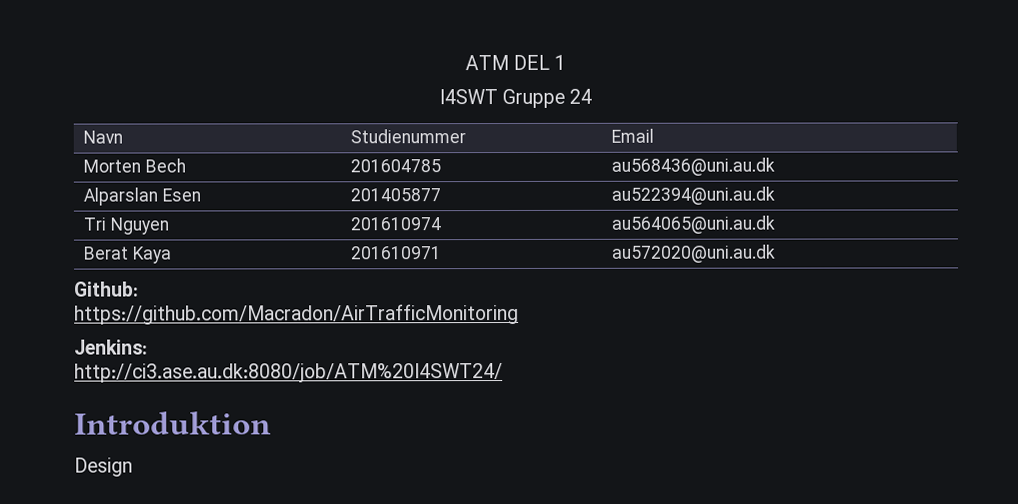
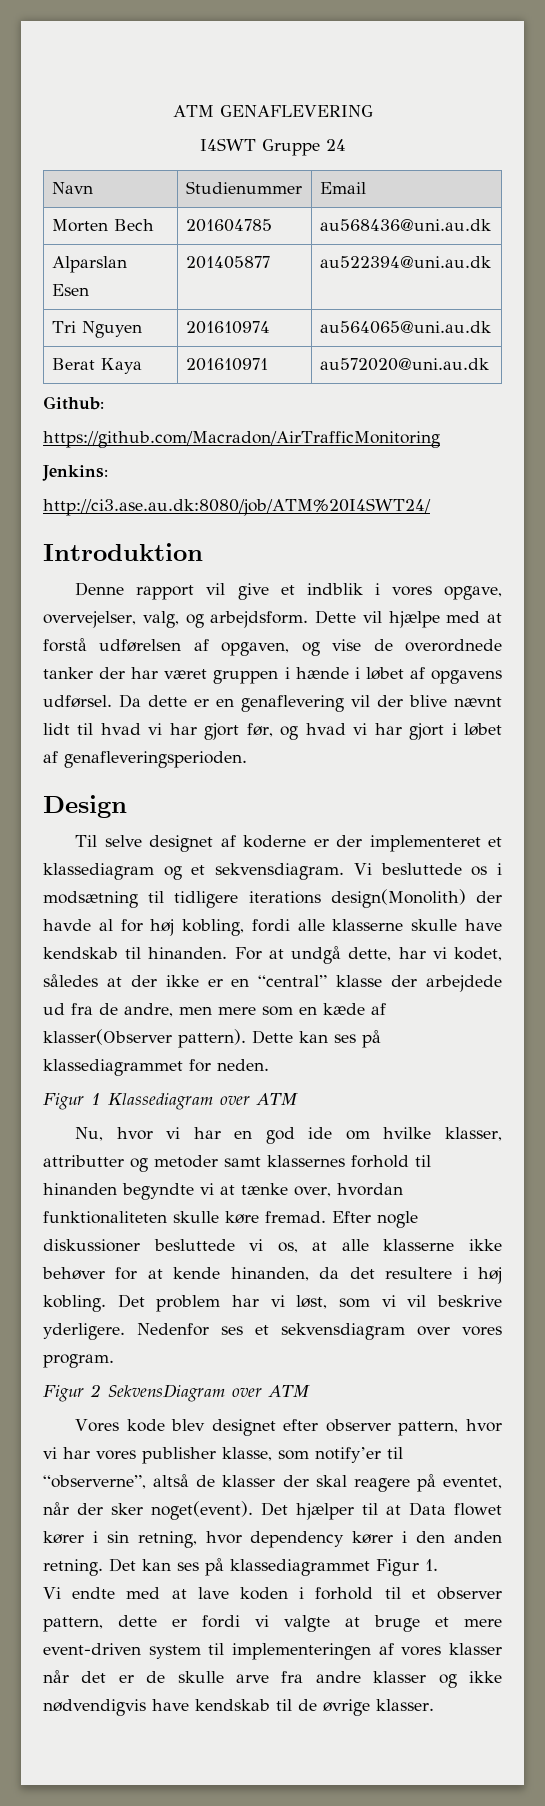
- ATM DEL 1
+ ATM GENAFLEVERING
+ Denne rapport vil give et indblik i vores opgave, overvejelser, valg, og arbejdsform. Dette vil hjælpe med at forstå udførelsen af opgaven, og vise de overordnede tanker der har været gruppen i hænde i løbet af opgavens udførsel. Da dette er en genaflevering vil der blive nævnt lidt til hvad vi har gjort før, og hvad vi har gjort i løbet af genafleveringsperioden.
  Design
+ Til selve designet af koderne er der implementeret et klassediagram og et sekvensdiagram. Vi besluttede os i modsætning til tidligere iterations design(Monolith) der havde al for høj kobling, fordi alle klasserne skulle have kendskab til hinanden. For at undgå dette, har vi kodet, således at der ikke er en “central” klasse der arbejdede ud fra de andre, men mere som en kæde af klasser(Observer pattern). Dette kan ses på klassediagrammet for neden.
+ Figur 1 Klassediagram over ATM
+ Nu, hvor vi har en god ide om hvilke klasser, attributter og metoder samt klassernes forhold til hinanden begyndte vi at tænke over, hvordan funktionaliteten skulle køre fremad. Efter nogle diskussioner besluttede vi os, at alle klasserne ikke behøver for at kende hinanden, da det resultere i høj kobling. Det problem har vi løst, som vi vil beskrive yderligere. Nedenfor ses et sekvensdiagram over vores program.
+ Figur 2 SekvensDiagram over ATM
+ Vores kode blev designet efter observer pattern, hvor vi har vores publisher klasse, som notify’er til “observerne”, altså de klasser der skal reagere på eventet, når der sker noget(event). Det hjælper til at Data flowet kører i sin retning, hvor dependency kører i den anden retning. Det kan ses på klassediagrammet Figur 1.
+ Vi endte med at lave koden i forhold til et observer pattern, dette er fordi vi valgte at bruge et mere event-driven system til implementeringen af vores klasser når det er de skulle arve fra andre klasser og ikke nødvendigvis have kendskab til de øvrige klasser.

